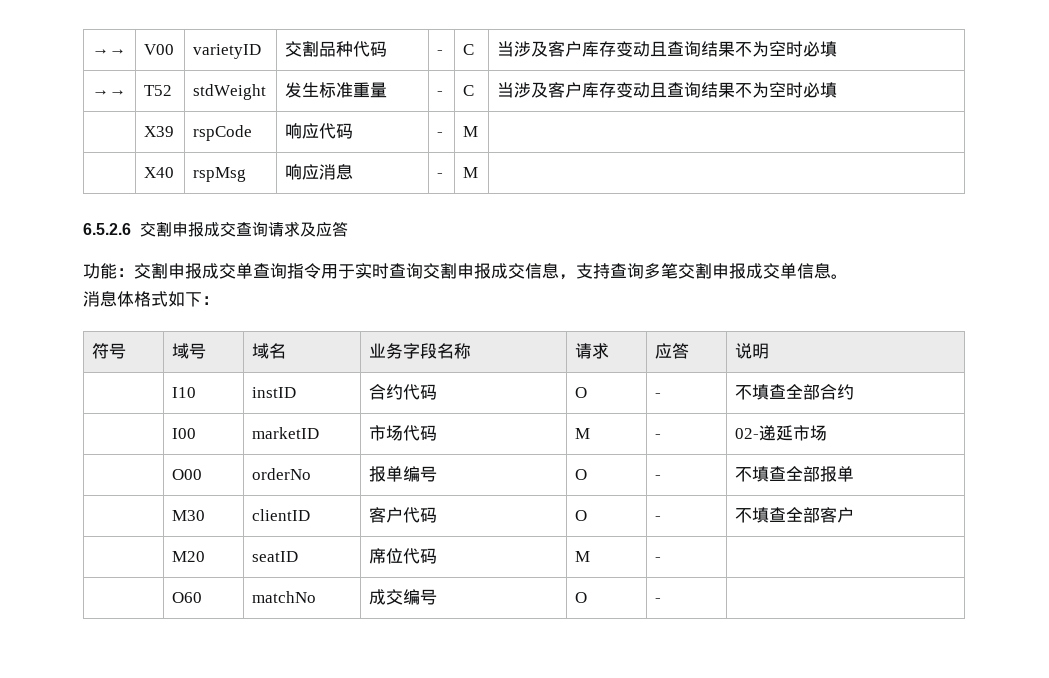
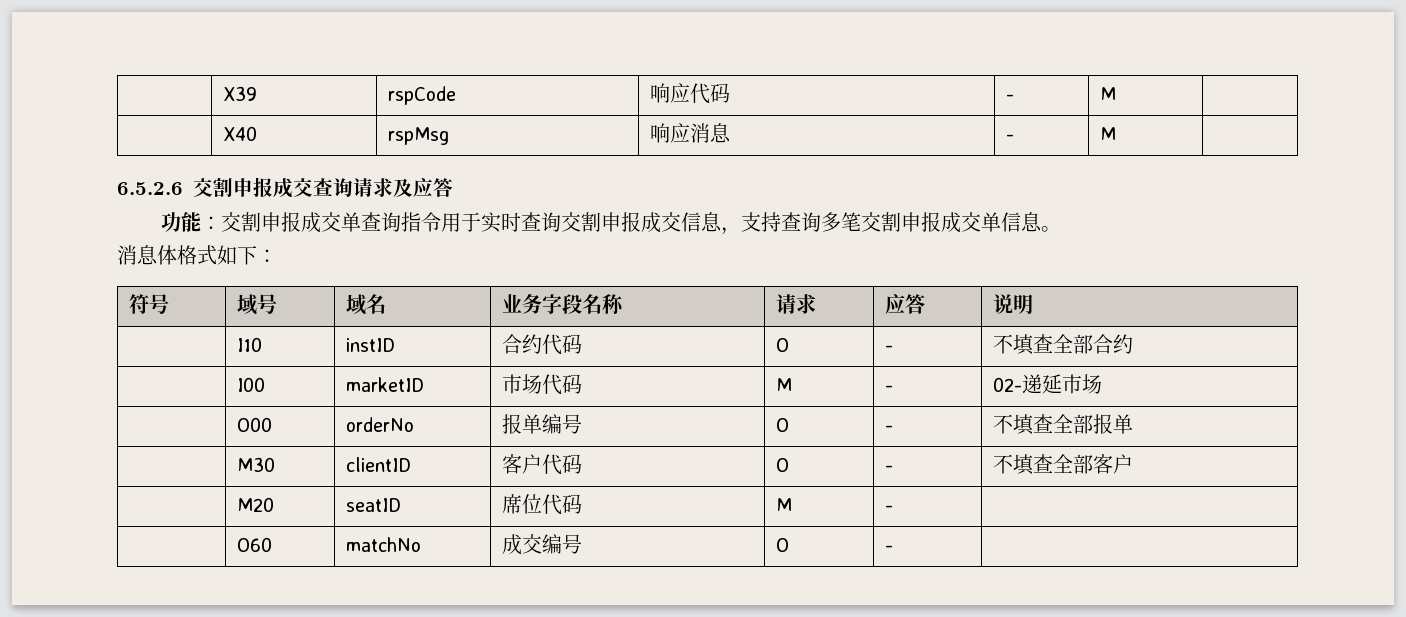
- →→ | V00 | varietyID | 交割品种代码 | - | C | 当涉及客户库存变动且查询结果不为空时必填
- →→ | T52 | stdWeight | 发生标准重量 | - | C | 当涉及客户库存变动且查询结果不为空时必填

